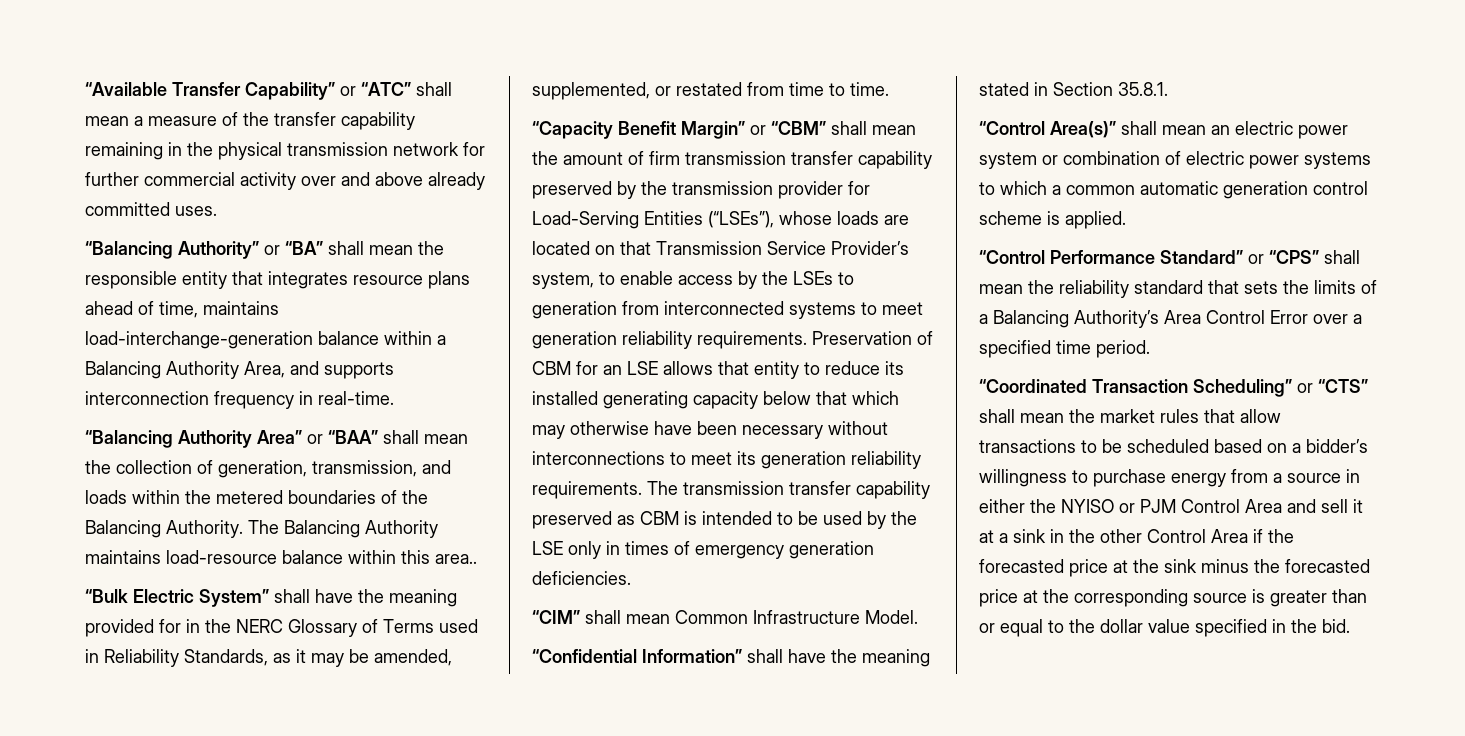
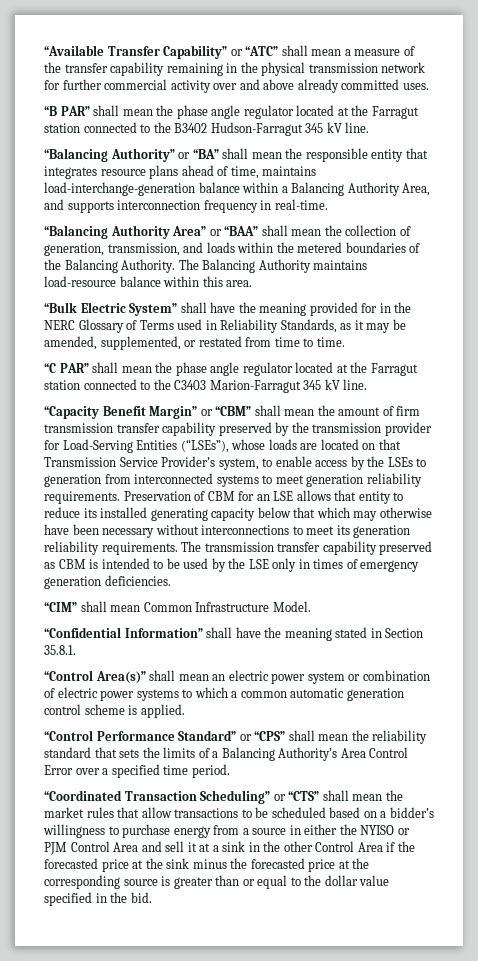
+ “B PAR” shall mean the phase angle regulator located at the Farragut station connected to the B3402 Hudson-Farragut 345 kV line.
- The Balancing Authority maintains load-resource balance within this area..
+ The Balancing Authority maintains load-resource balance within this area.
+ “C PAR” shall mean the phase angle regulator located at the Farragut station connected to the C3403 Marion-Farragut 345 kV line.

